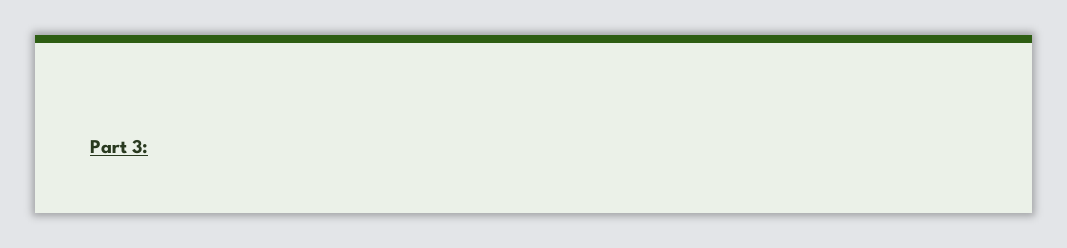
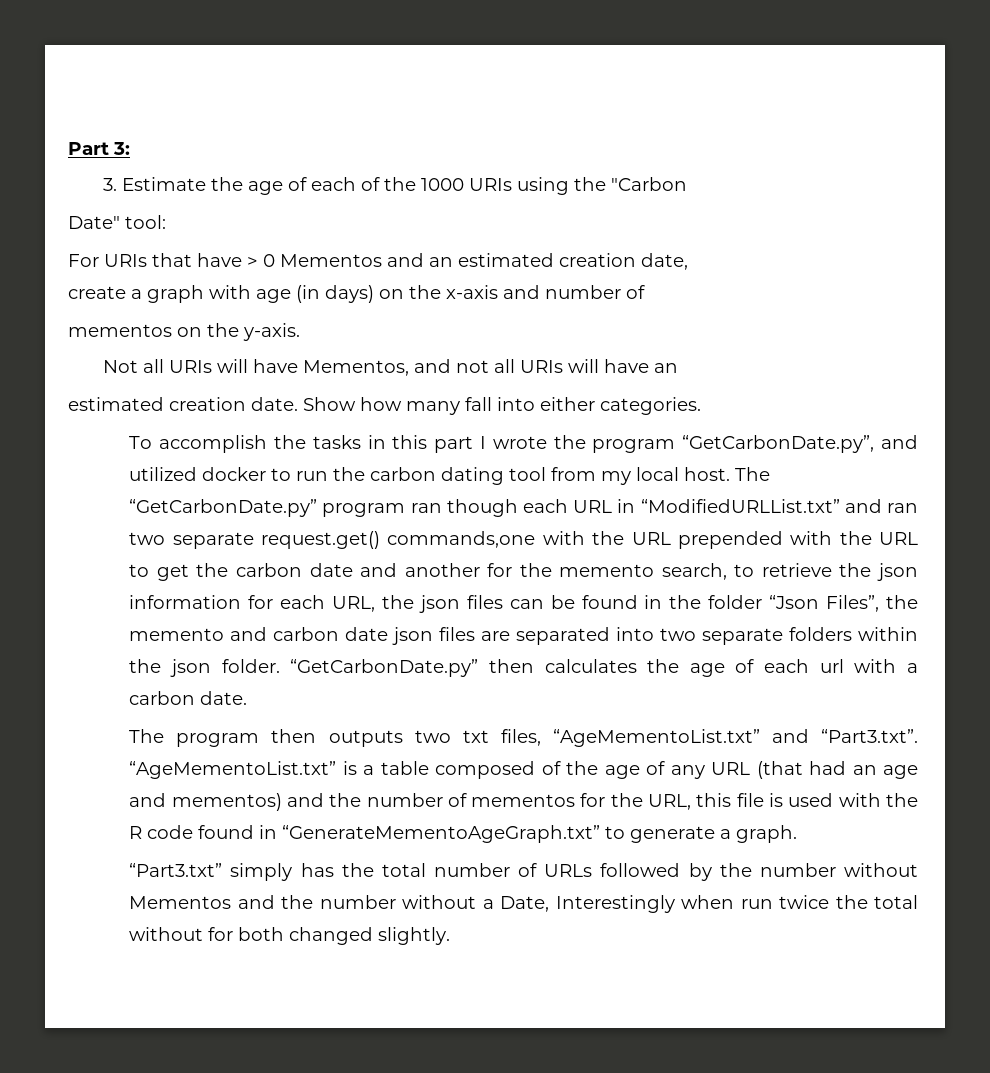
+ 3. Estimate the age of each of the 1000 URIs using the "Carbon
+ Date" tool:
+ For URIs that have > 0 Mementos and an estimated creation date,
+ create a graph with age (in days) on the x-axis and number of
+ mementos on the y-axis.
+ Not all URIs will have Mementos, and not all URIs will have an
+ estimated creation date. Show how many fall into either categories.
+ To accomplish the tasks in this part I wrote the program “GetCarbonDate.py”, and utilized docker to run the carbon dating tool from my local host. The “GetCarbonDate.py” program ran though each URL in “ModifiedURLList.txt” and ran two separate request.get() commands,one with the URL prepended with the URL to get the carbon date and another for the memento search, to retrieve the json information for each URL, the json files can be found in the folder “Json Files”, the memento and carbon date json files are separated into two separate folders within the json folder. “GetCarbonDate.py” then calculates the age of each url with a carbon date.
+ The program then outputs two txt files, “AgeMementoList.txt” and “Part3.txt”. “AgeMementoList.txt” is a table composed of the age of any URL (that had an age and mementos) and the number of mementos for the URL, this file is used with the R code found in “GenerateMementoAgeGraph.txt” to generate a graph.
+ “Part3.txt” simply has the total number of URLs followed by the number without Mementos and the number without a Date, Interestingly when run twice the total without for both changed slightly.

